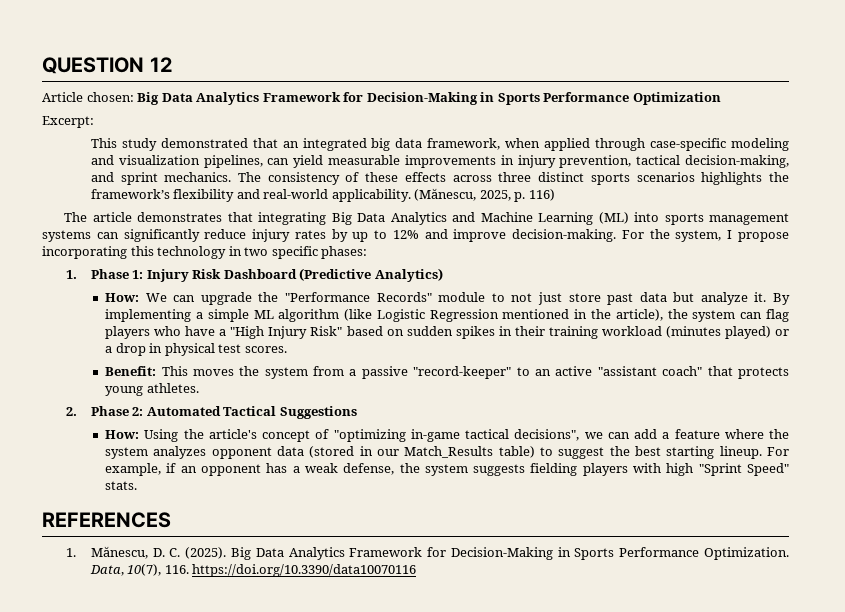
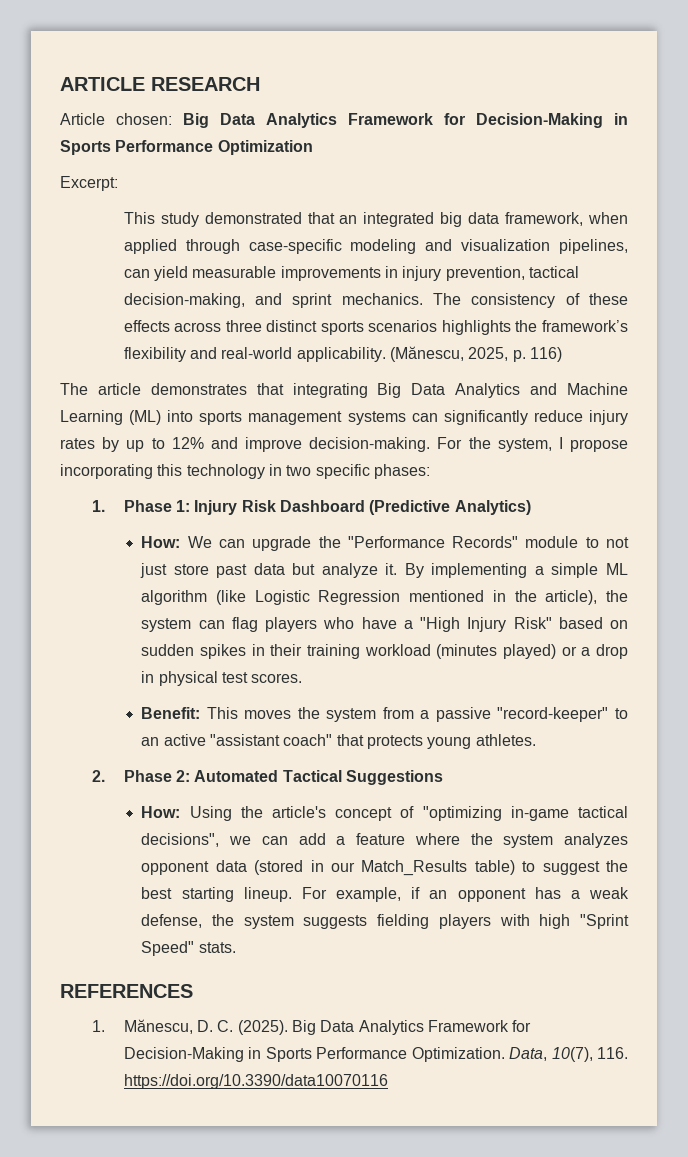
- QUESTION 12
+ ARTICLE RESEARCH

